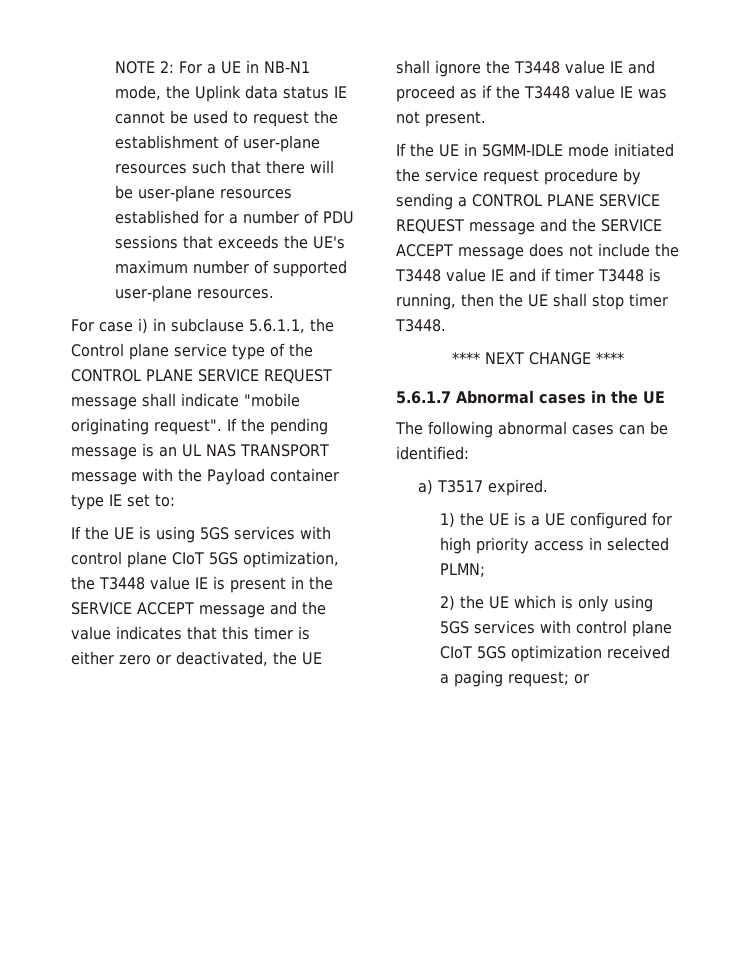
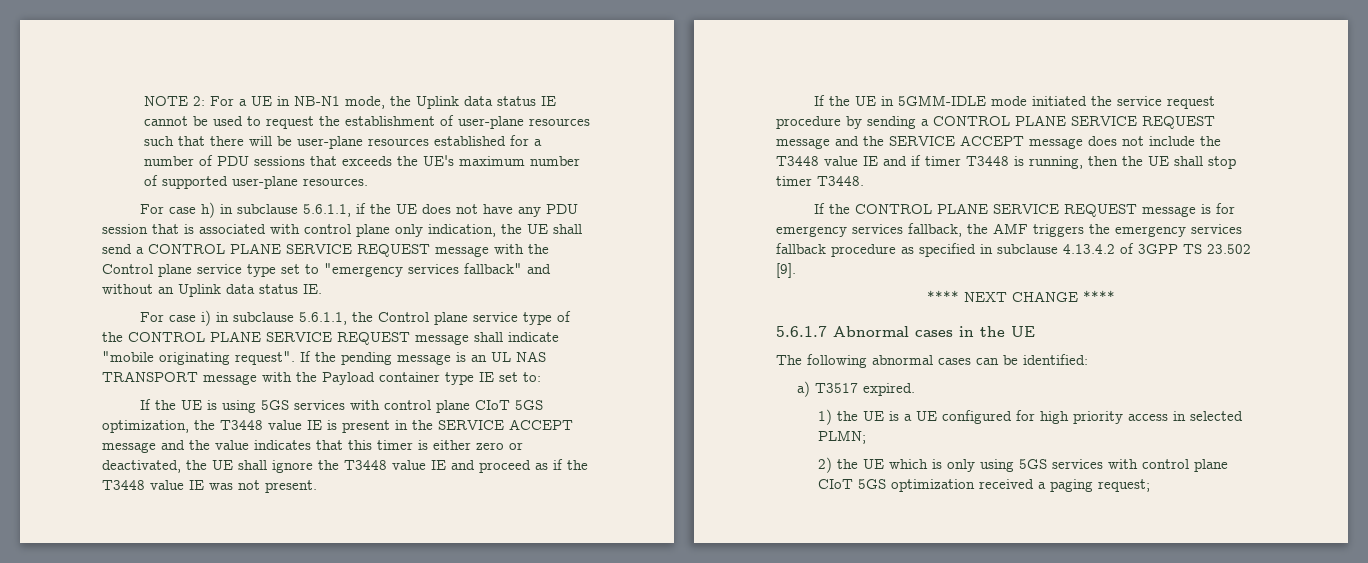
+ For case h) in subclause 5.6.1.1, if the UE does not have any PDU session that is associated with control plane only indication, the UE shall send a CONTROL PLANE SERVICE REQUEST message with the Control plane service type set to "emergency services fallback" and without an Uplink data status IE.
+ If the CONTROL PLANE SERVICE REQUEST message is for emergency services fallback, the AMF triggers the emergency services fallback procedure as specified in subclause 4.13.4.2 of 3GPP TS 23.502 [9].
- 2) the UE which is only using 5GS services with control plane CIoT 5GS optimization received a paging request; or
+ 2) the UE which is only using 5GS services with control plane CIoT 5GS optimization received a paging request;

